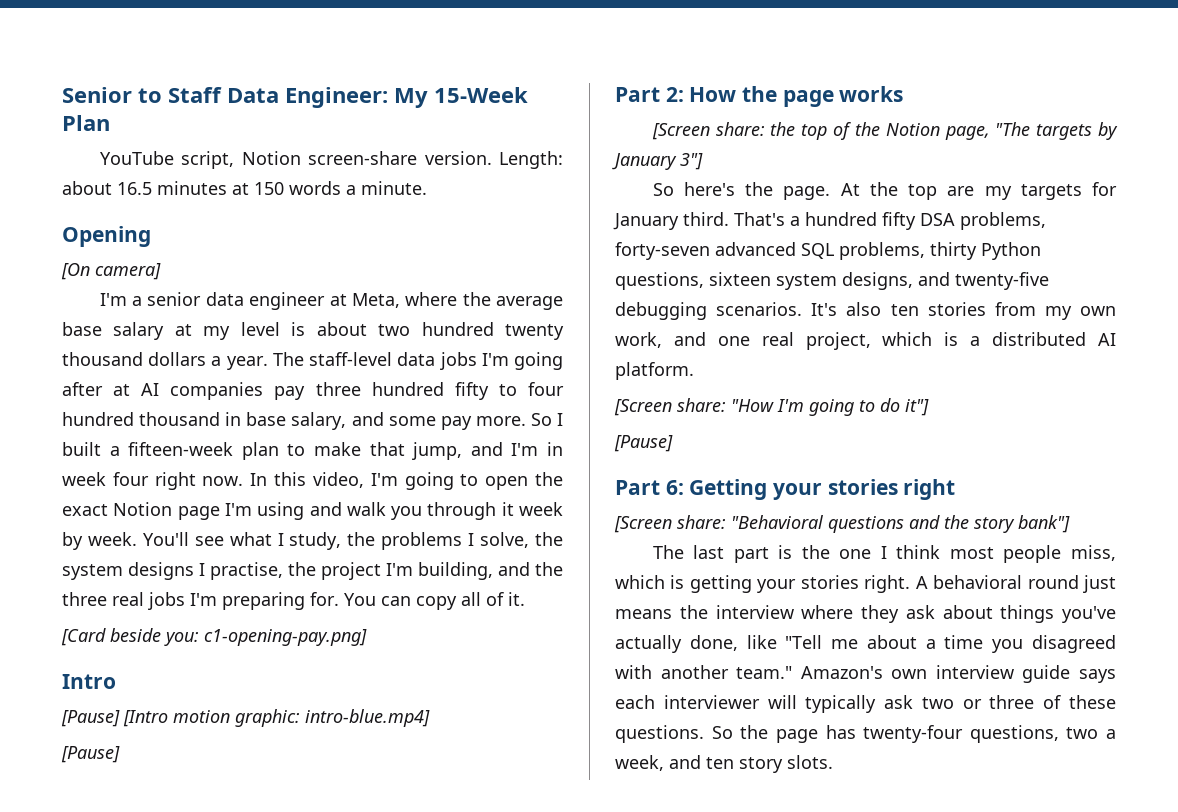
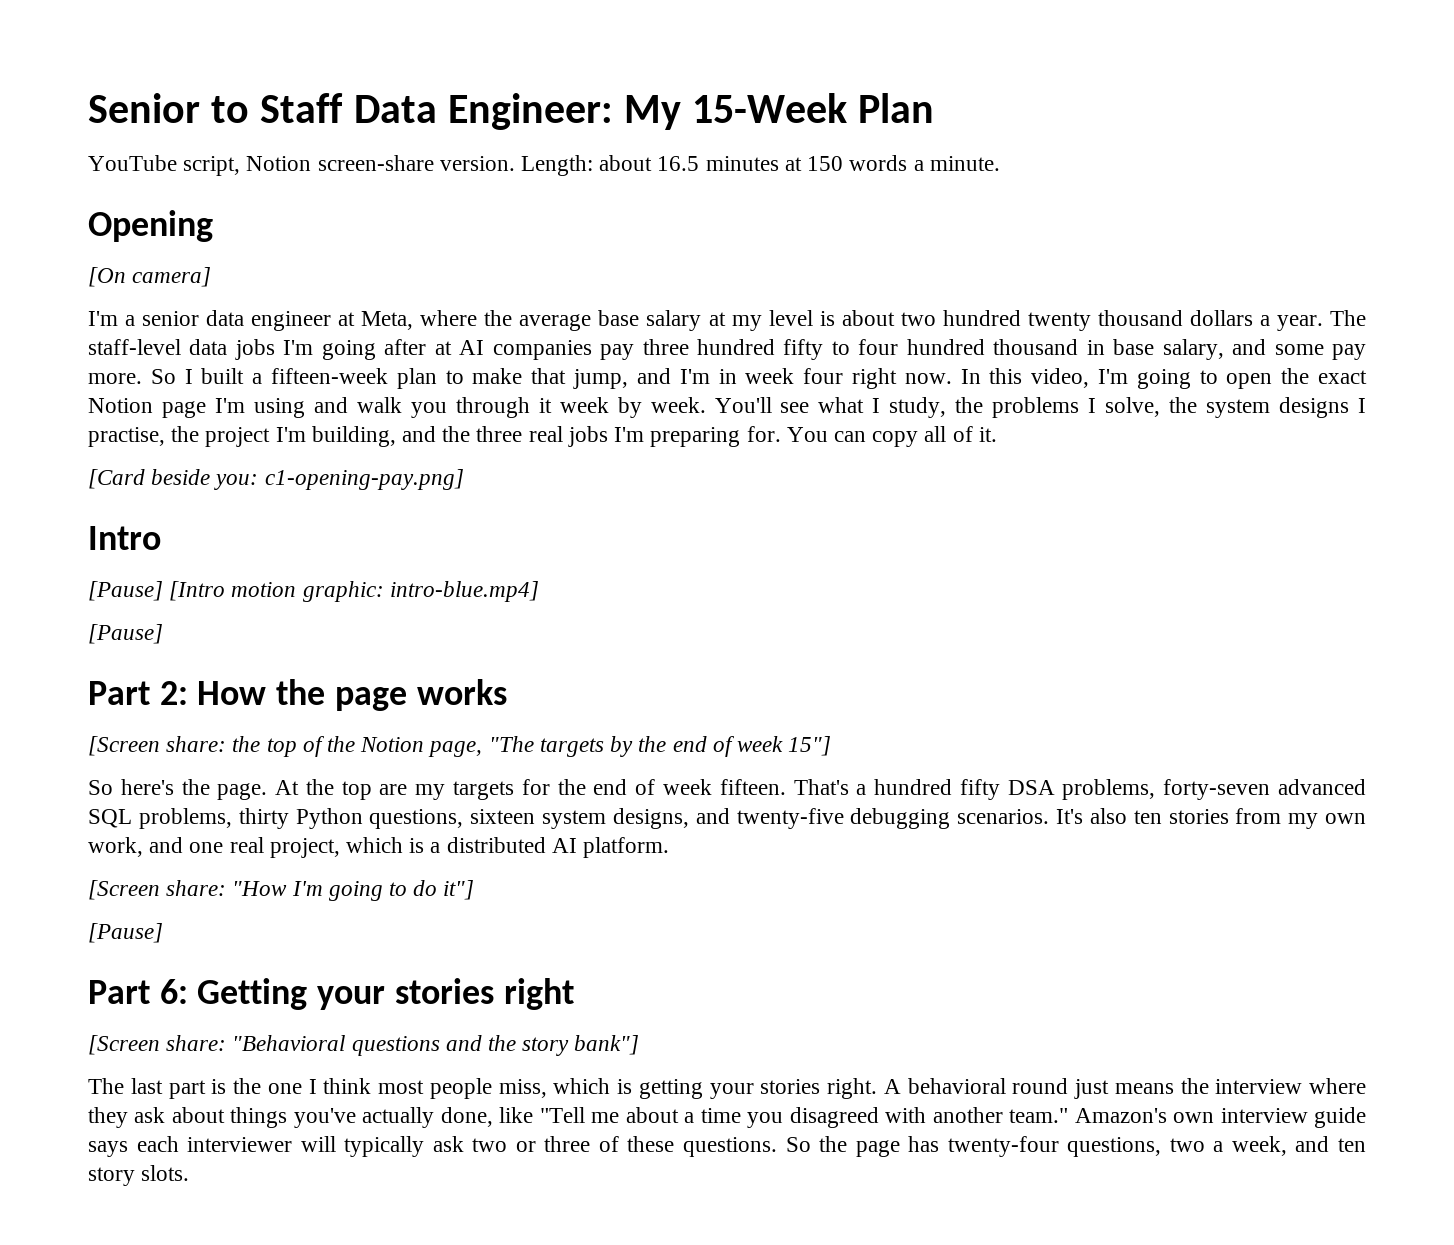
- [Screen share: the top of the Notion page, "The targets by January 3"]
+ [Screen share: the top of the Notion page, "The targets by the end of week 15"]
- At the top are my targets for January third.
+ At the top are my targets for the end of week fifteen.

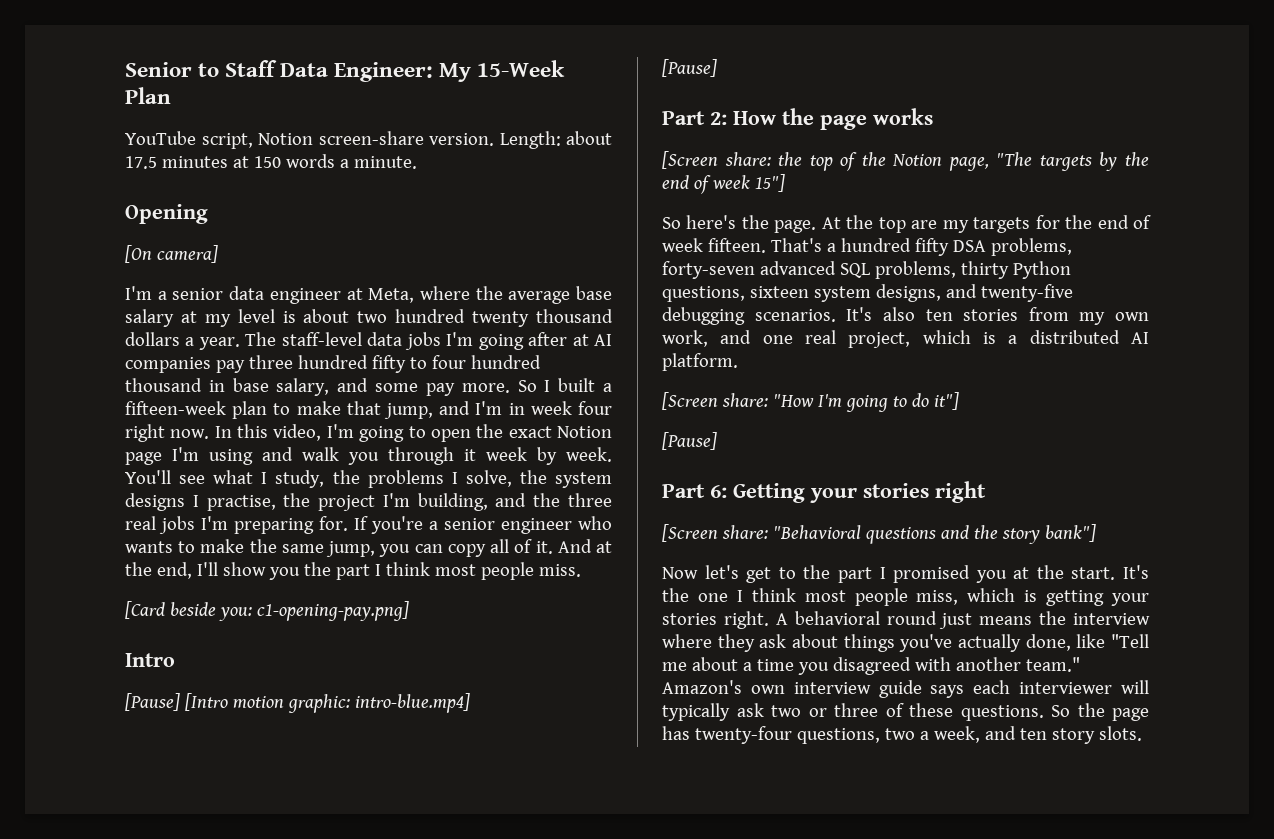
- Length: about 16.5 minutes at 150 words a minute.
+ Length: about 17.5 minutes at 150 words a minute.
- You can copy all of it.
+ If you're a senior engineer who wants to make the same jump, you can copy all of it. And at the end, I'll show you the part I think most people miss.
- The last part is the one I think most people miss, which is getting your stories right.
+ Now let's get to the part I promised you at the start. It's the one I think most people miss, which is getting your stories right.

